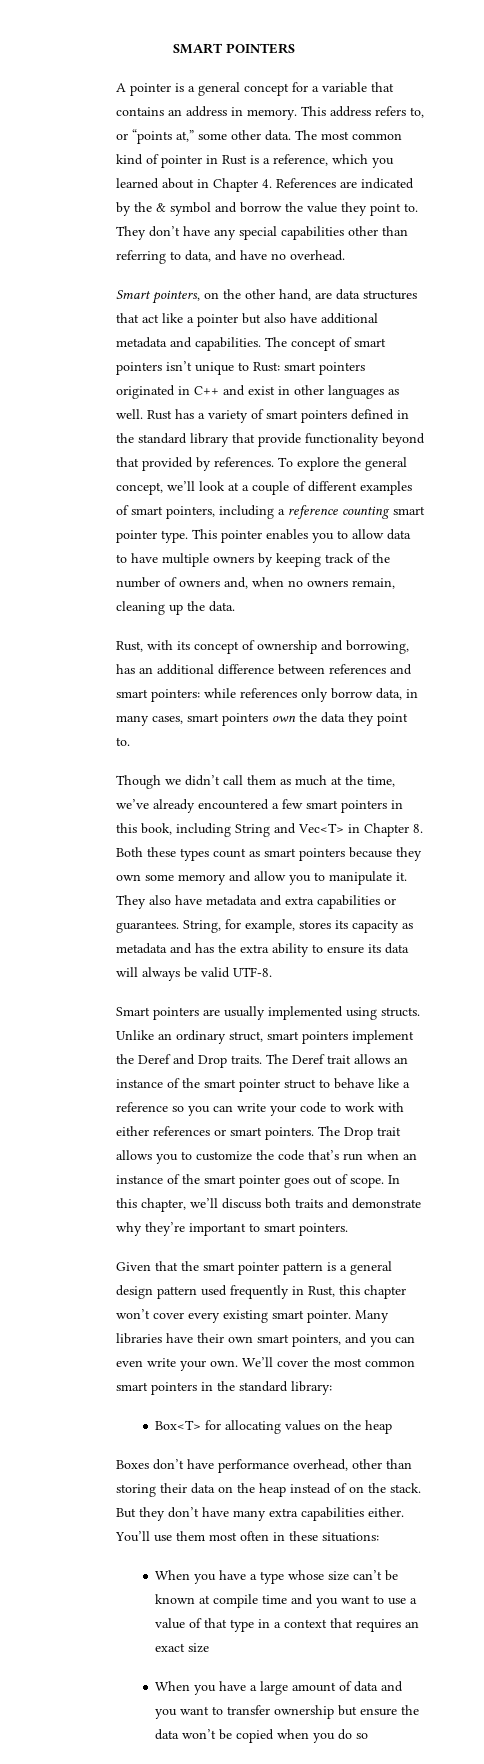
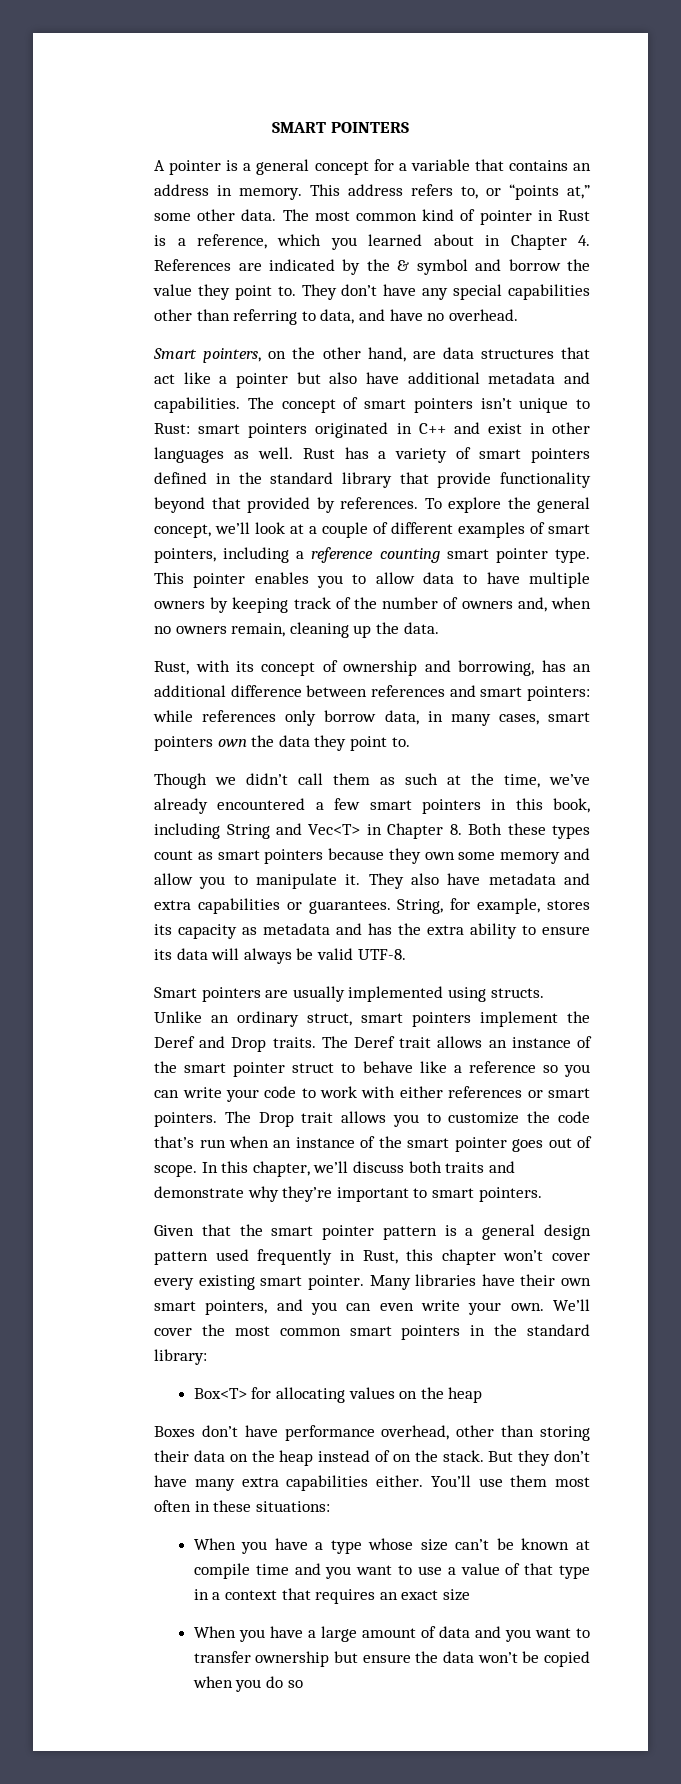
- Though we didn’t call them as much at the time, we’ve already encountered a few smart pointers in this book, including String and Vec<T> in Chapter 8. Both these types count as smart pointers because they own some memory and allow you to manipulate it.
+ Though we didn’t call them as such at the time, we’ve already encountered a few smart pointers in this book, including String and Vec<T> in Chapter 8. Both these types count as smart pointers because they own some memory and allow you to manipulate it.

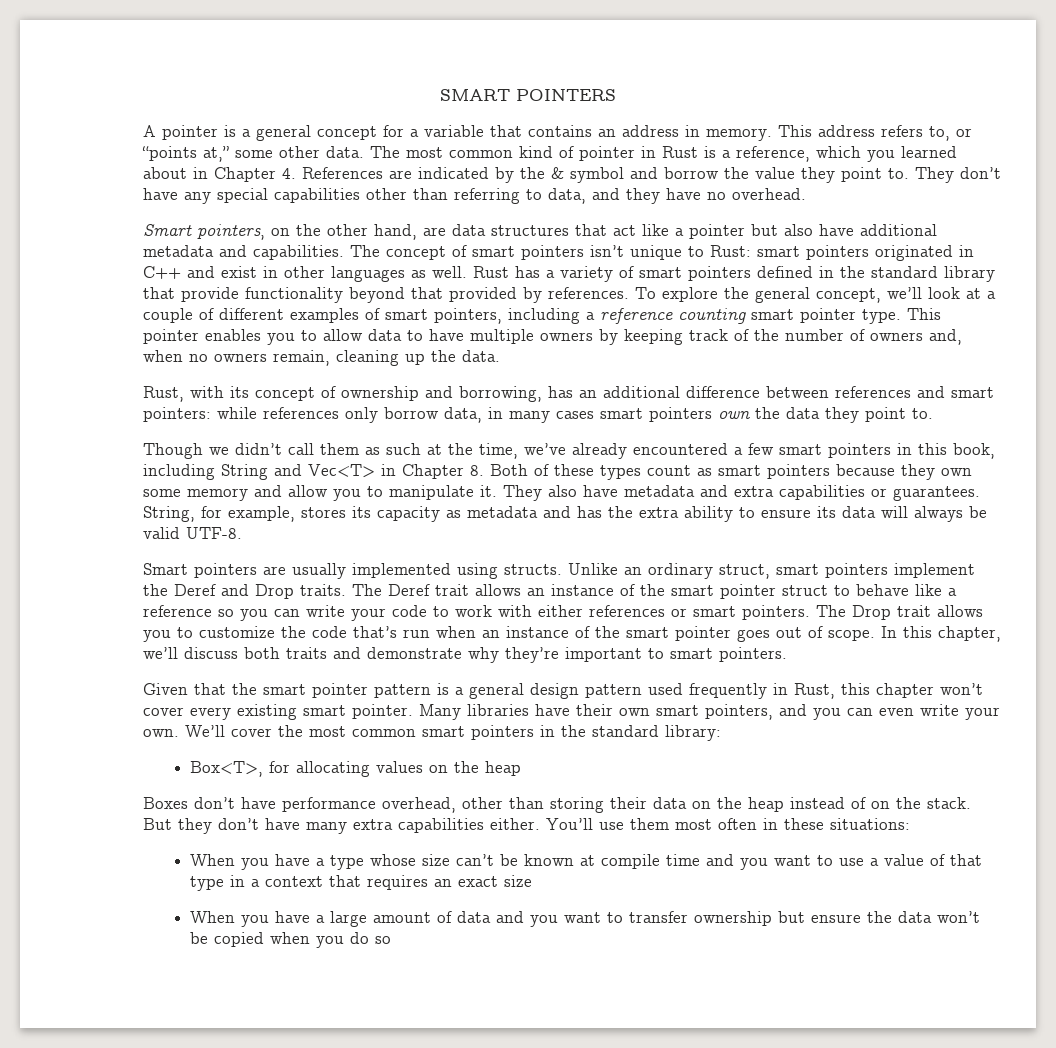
- They don’t have any special capabilities other than referring to data, and have no overhead.
+ They don’t have any special capabilities other than referring to data, and they have no overhead.
- Rust, with its concept of ownership and borrowing, has an additional difference between references and smart pointers: while references only borrow data, in many cases, smart pointers own the data they point to.
+ Rust, with its concept of ownership and borrowing, has an additional difference between references and smart pointers: while references only borrow data, in many cases smart pointers own the data they point to.
- Though we didn’t call them as such at the time, we’ve already encountered a few smart pointers in this book, including String and Vec<T> in Chapter 8. Both these types count as smart pointers because they own some memory and allow you to manipulate it.
+ Though we didn’t call them as such at the time, we’ve already encountered a few smart pointers in this book, including String and Vec<T> in Chapter 8. Both of these types count as smart pointers because they own some memory and allow you to manipulate it.
- Box<T> for allocating values on the heap
+ Box<T>, for allocating values on the heap

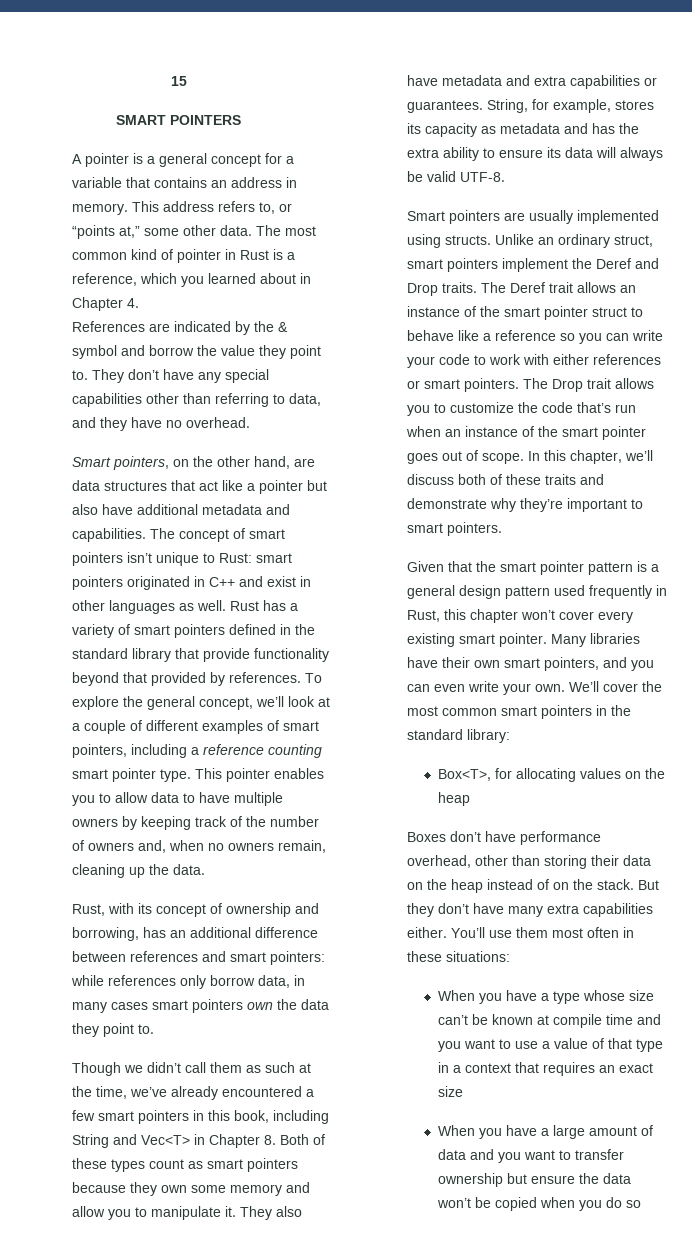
+ 15
- The most common kind of pointer in Rust is a reference, which you learned about in Chapter 4. References are indicated by the & symbol and borrow the value they point to.
+ The most common kind of pointer in Rust is a reference, which you learned about in Chapter 4.
+ References are indicated by the & symbol and borrow the value they point to.
- In this chapter, we’ll discuss both traits and demonstrate why they’re important to smart pointers.
+ In this chapter, we’ll discuss both of these traits and demonstrate why they’re important to smart pointers.

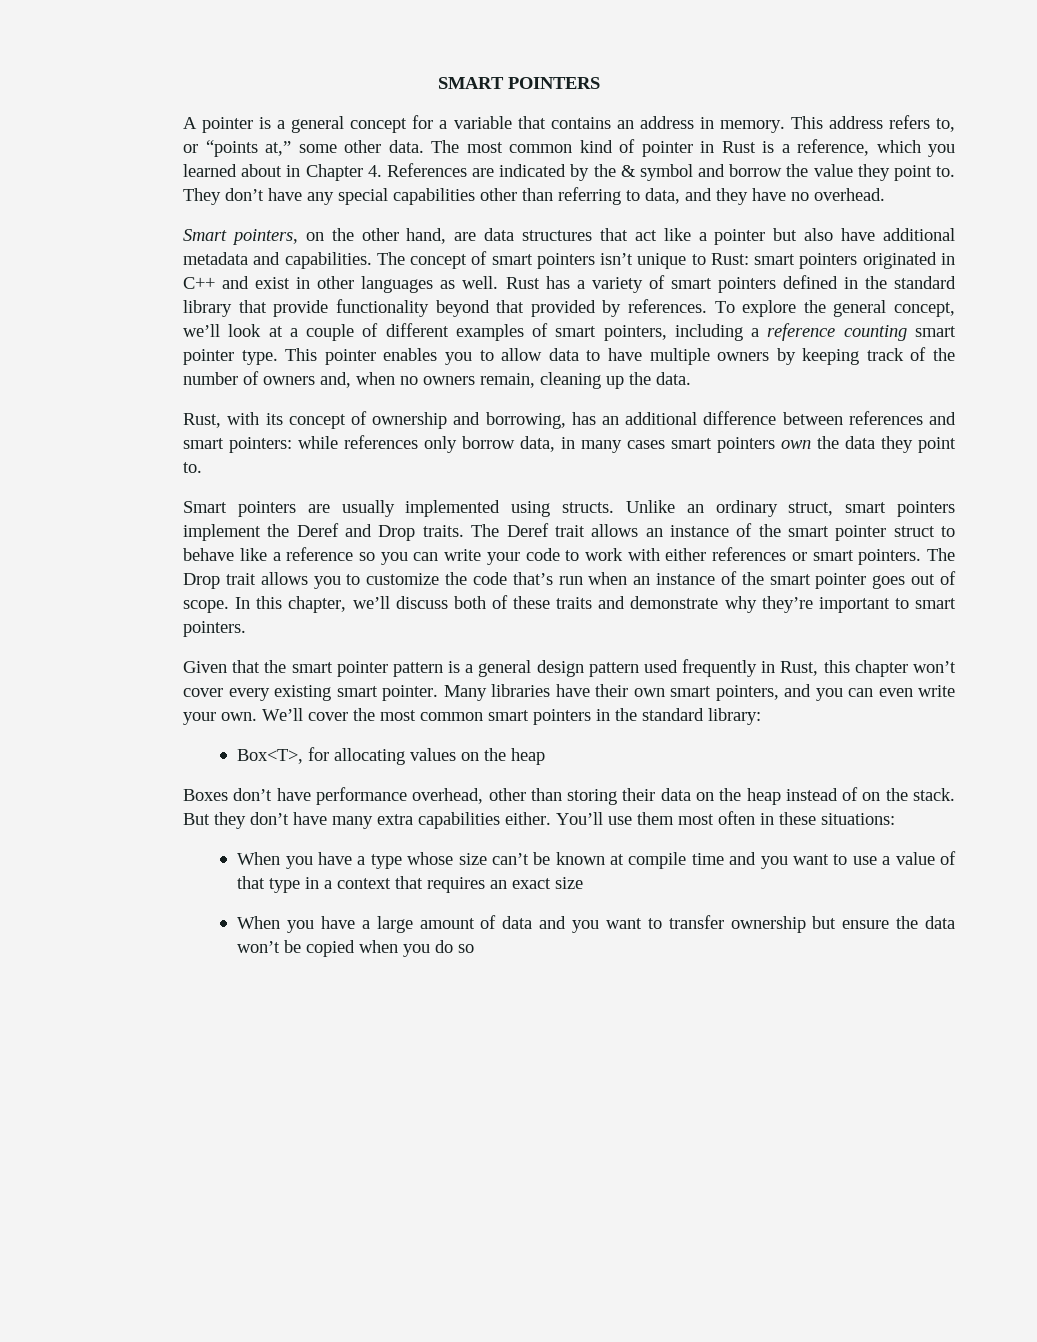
- 15
- The most common kind of pointer in Rust is a reference, which you learned about in Chapter 4.
- References are indicated by the & symbol and borrow the value they point to.
+ The most common kind of pointer in Rust is a reference, which you learned about in Chapter 4. References are indicated by the & symbol and borrow the value they point to.
- Though we didn’t call them as such at the time, we’ve already encountered a few smart pointers in this book, including String and Vec<T> in Chapter 8. Both of these types count as smart pointers because they own some memory and allow you to manipulate it. They also have metadata and extra capabilities or guarantees. String, for example, stores its capacity as metadata and has the extra ability to ensure its data will always be valid UTF-8.

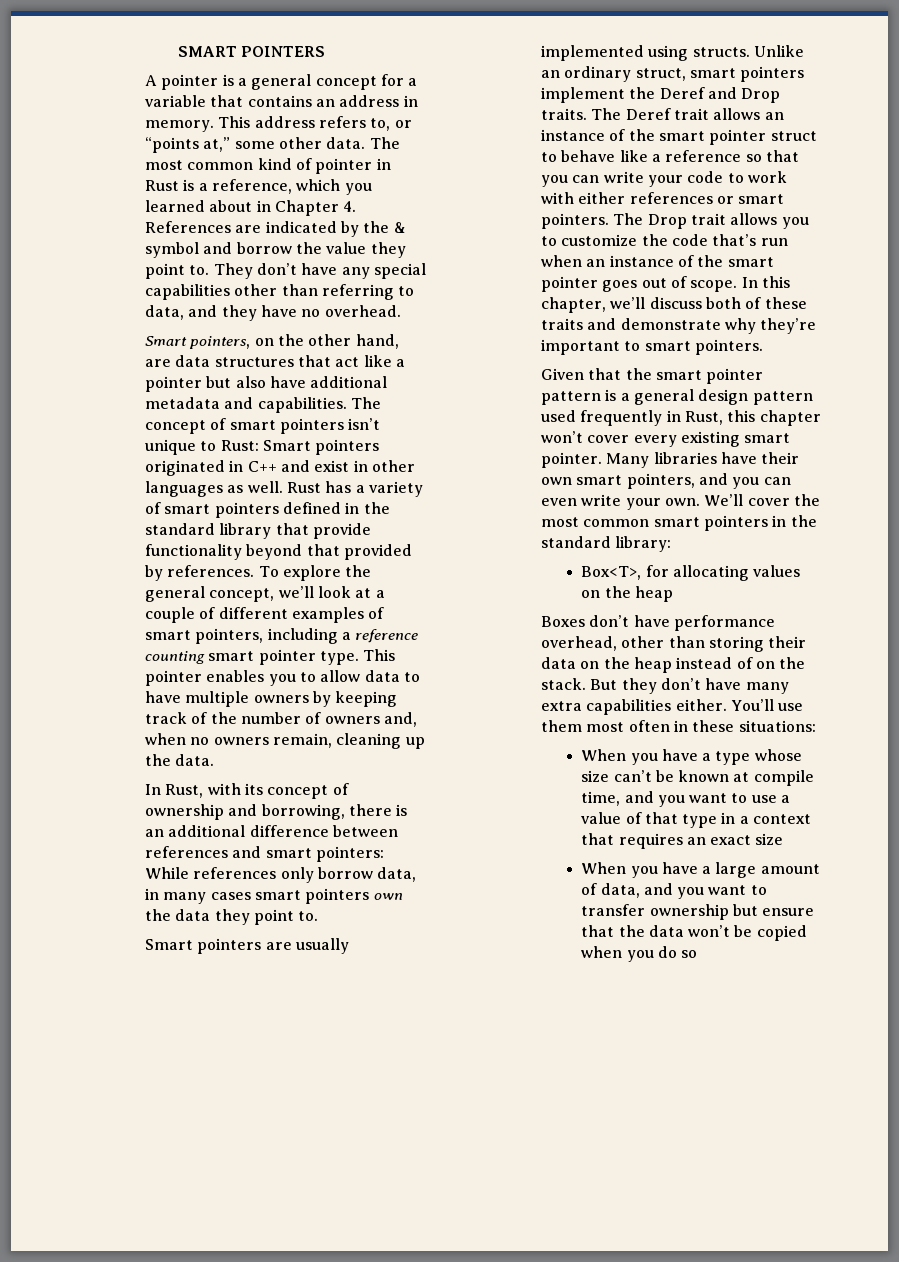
- The concept of smart pointers isn’t unique to Rust: smart pointers originated in C++ and exist in other languages as well.
+ The concept of smart pointers isn’t unique to Rust: Smart pointers originated in C++ and exist in other languages as well.
- Rust, with its concept of ownership and borrowing, has an additional difference between references and smart pointers: while references only borrow data, in many cases smart pointers own the data they point to.
+ In Rust, with its concept of ownership and borrowing, there is an additional difference between references and smart pointers: While references only borrow data, in many cases smart pointers own the data they point to.
- The Deref trait allows an instance of the smart pointer struct to behave like a reference so you can write your code to work with either references or smart pointers.
+ The Deref trait allows an instance of the smart pointer struct to behave like a reference so that you can write your code to work with either references or smart pointers.
- When you have a type whose size can’t be known at compile time and you want to use a value of that type in a context that requires an exact size
+ When you have a type whose size can’t be known at compile time, and you want to use a value of that type in a context that requires an exact size
- When you have a large amount of data and you want to transfer ownership but ensure the data won’t be copied when you do so
+ When you have a large amount of data, and you want to transfer ownership but ensure that the data won’t be copied when you do so

